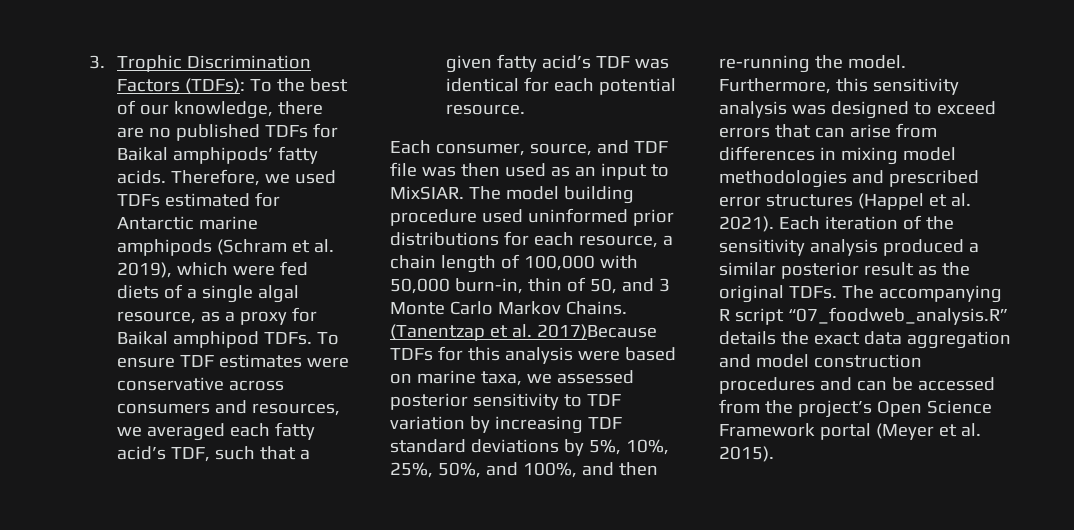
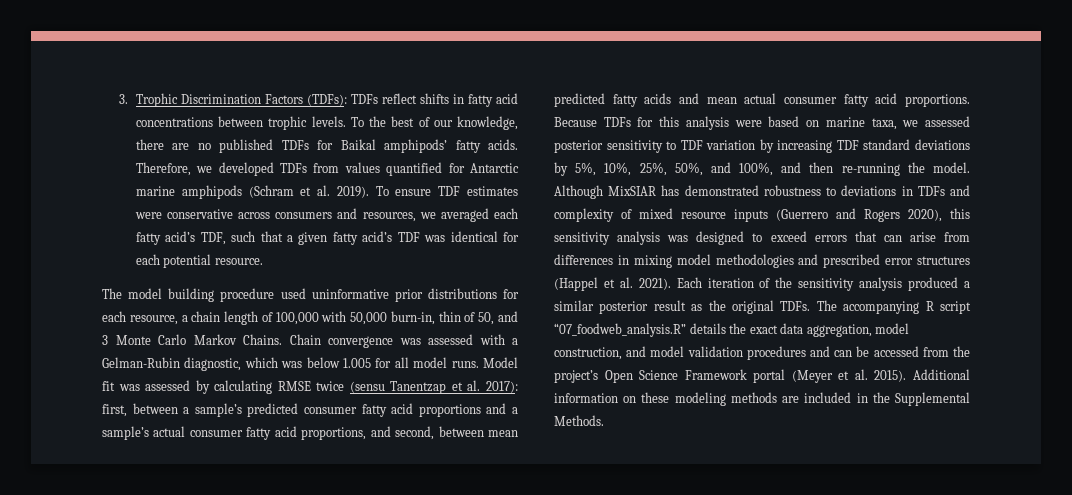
- 3. Trophic Discrimination Factors (TDFs): To the best of our knowledge, there are no published TDFs for Baikal amphipods’ fatty acids.
+ 3. Trophic Discrimination Factors (TDFs): TDFs reflect shifts in fatty acid concentrations between trophic levels. To the best of our knowledge, there are no published TDFs for Baikal amphipods’ fatty acids.
- Therefore, we used TDFs estimated for Antarctic marine amphipods (Schram et al. 2019), which were fed diets of a single algal resource, as a proxy for Baikal amphipod TDFs.
+ Therefore, we developed TDFs from values quantified for Antarctic marine amphipods (Schram et al. 2019).
- Each consumer, source, and TDF file was then used as an input to MixSIAR. The model building procedure used uninformed prior distributions for each resource, a chain length of 100,000 with 50,000 burn-in, thin of 50, and 3 Monte Carlo Markov Chains.
+ The model building procedure used uninformative prior distributions for each resource, a chain length of 100,000 with 50,000 burn-in, thin of 50, and 3 Monte Carlo Markov Chains.
- (Tanentzap et al. 2017)Because TDFs for this analysis were based on marine taxa, we assessed posterior sensitivity to TDF variation by increasing TDF standard deviations by 5%, 10%, 25%, 50%, and 100%, and then re-running the model.
+ Chain convergence was assessed with a Gelman-Rubin diagnostic, which was below 1.005 for all model runs. Model fit was assessed by calculating RMSE twice (sensu Tanentzap et al. 2017): first, between a sample’s predicted consumer fatty acid proportions and a sample’s actual consumer fatty acid proportions, and second, between mean predicted fatty acids and mean actual consumer fatty acid proportions. Because TDFs for this analysis were based on marine taxa, we assessed posterior sensitivity to TDF variation by increasing TDF standard deviations by 5%, 10%, 25%, 50%, and 100%, and then re-running the model.
- Furthermore, this sensitivity analysis was designed to exceed errors that can arise from differences in mixing model methodologies and prescribed error structures (Happel et al. 2021).
+ Although MixSIAR has demonstrated robustness to deviations in TDFs and complexity of mixed resource inputs (Guerrero and Rogers 2020), this sensitivity analysis was designed to exceed errors that can arise from differences in mixing model methodologies and prescribed error structures (Happel et al. 2021).
- The accompanying R script “07_foodweb_analysis.R” details the exact data aggregation and model construction procedures and can be accessed from the project’s Open Science Framework portal (Meyer et al. 2015).
+ The accompanying R script “07_foodweb_analysis.R” details the exact data aggregation, model construction, and model validation procedures and can be accessed from the project’s Open Science Framework portal (Meyer et al. 2015).
+ Additional information on these modeling methods are included in the Supplemental Methods.

